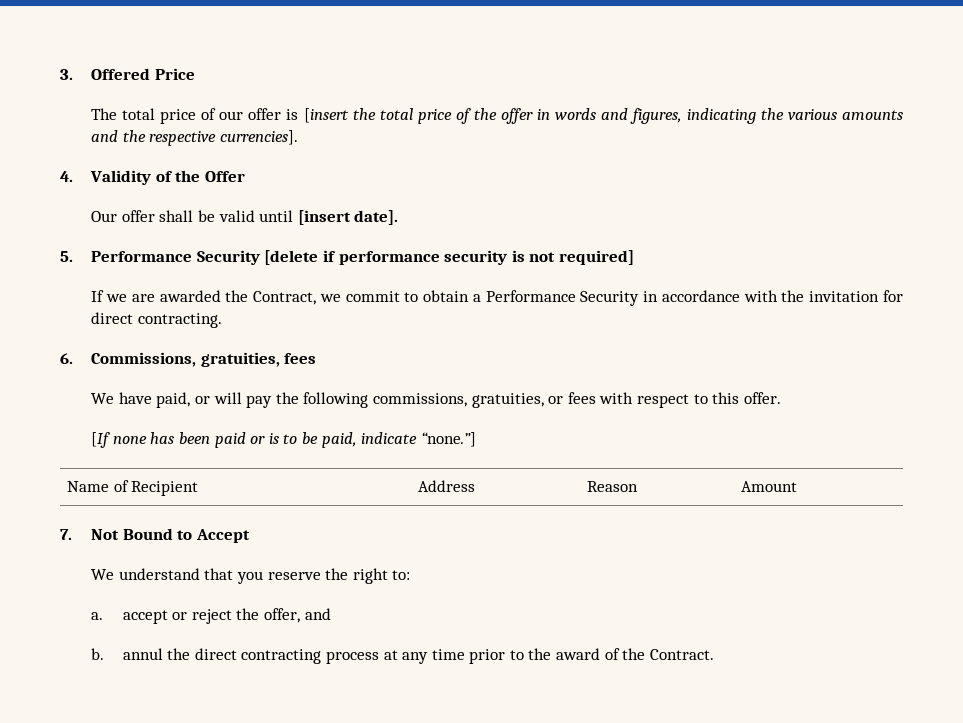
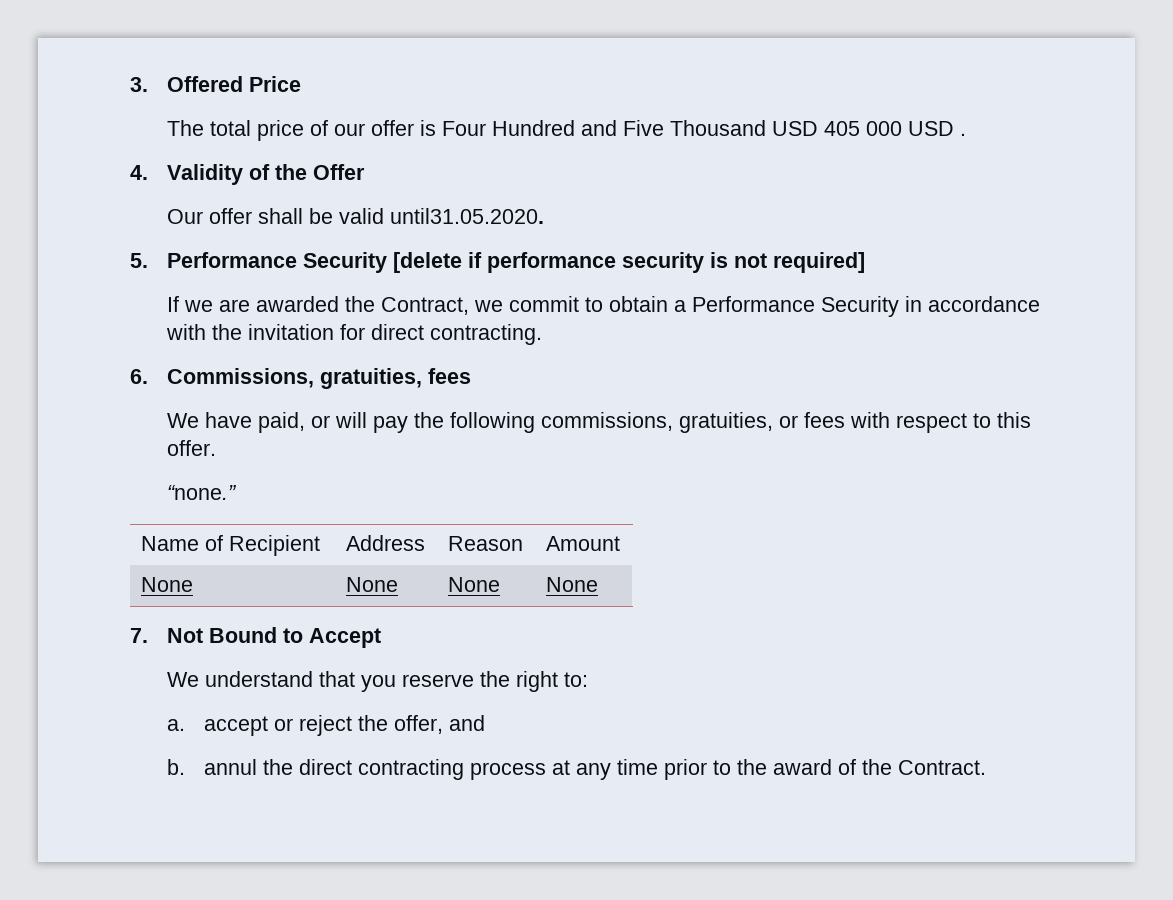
- The total price of our offer is [insert the total price of the offer in words and figures, indicating the various amounts and the respective currencies].
+ The total price of our offer is Four Hundred and Five Thousand USD 405 000 USD .
- Our offer shall be valid until [insert date].
+ Our offer shall be valid until31.05.2020.
- [If none has been paid or is to be paid, indicate “none.”]
+ “none.”
+ None | None | None | None

